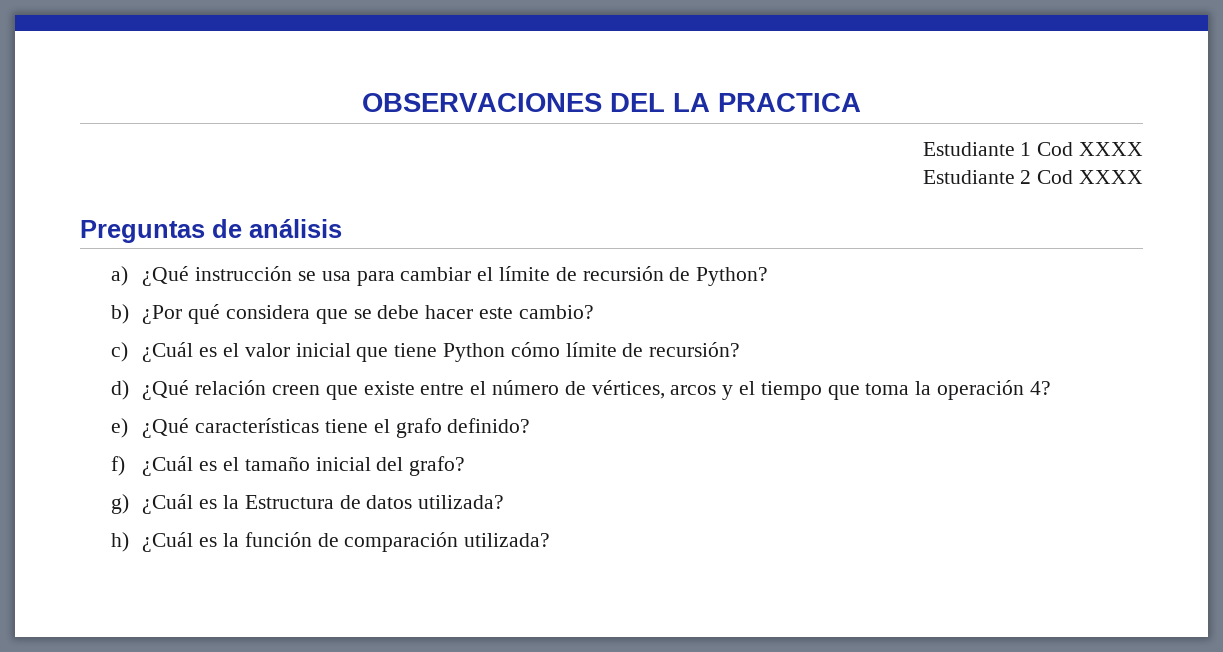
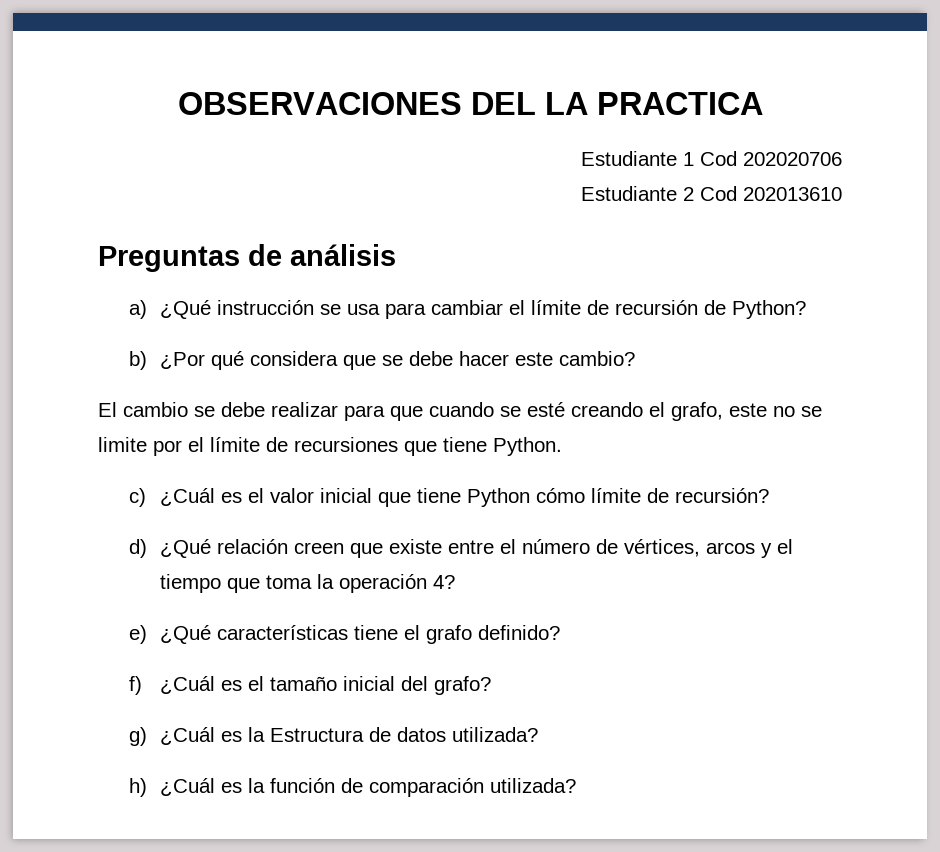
- Estudiante 1 Cod XXXX
+ Estudiante 1 Cod 202020706
- Estudiante 2 Cod XXXX
+ Estudiante 2 Cod 202013610
+ El cambio se debe realizar para que cuando se esté creando el grafo, este no se limite por el límite de recursiones que tiene Python.

